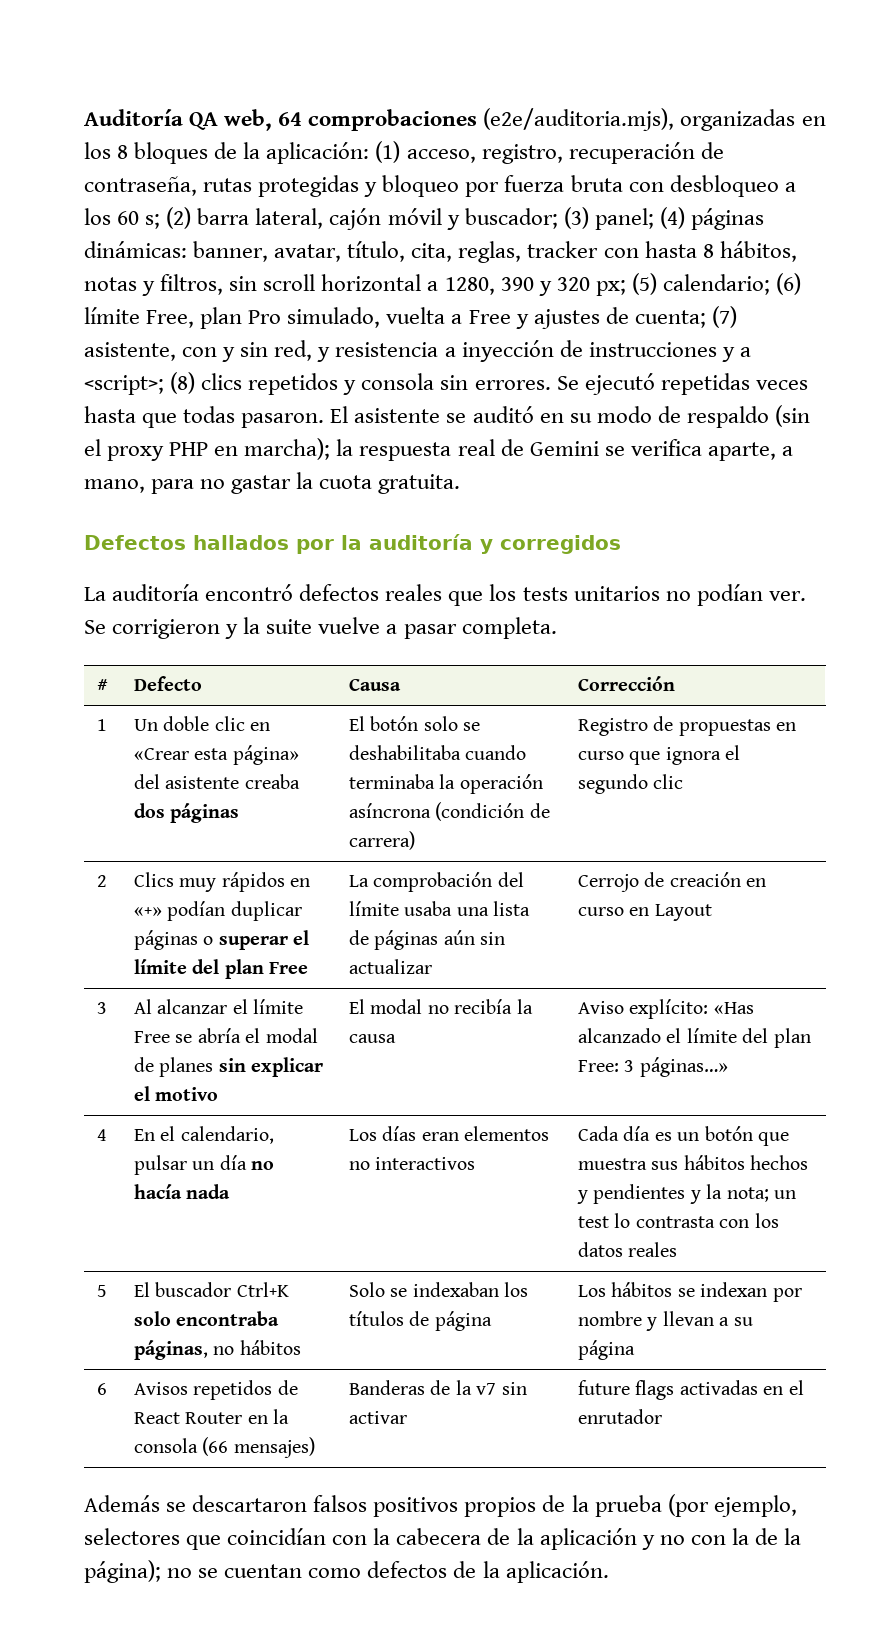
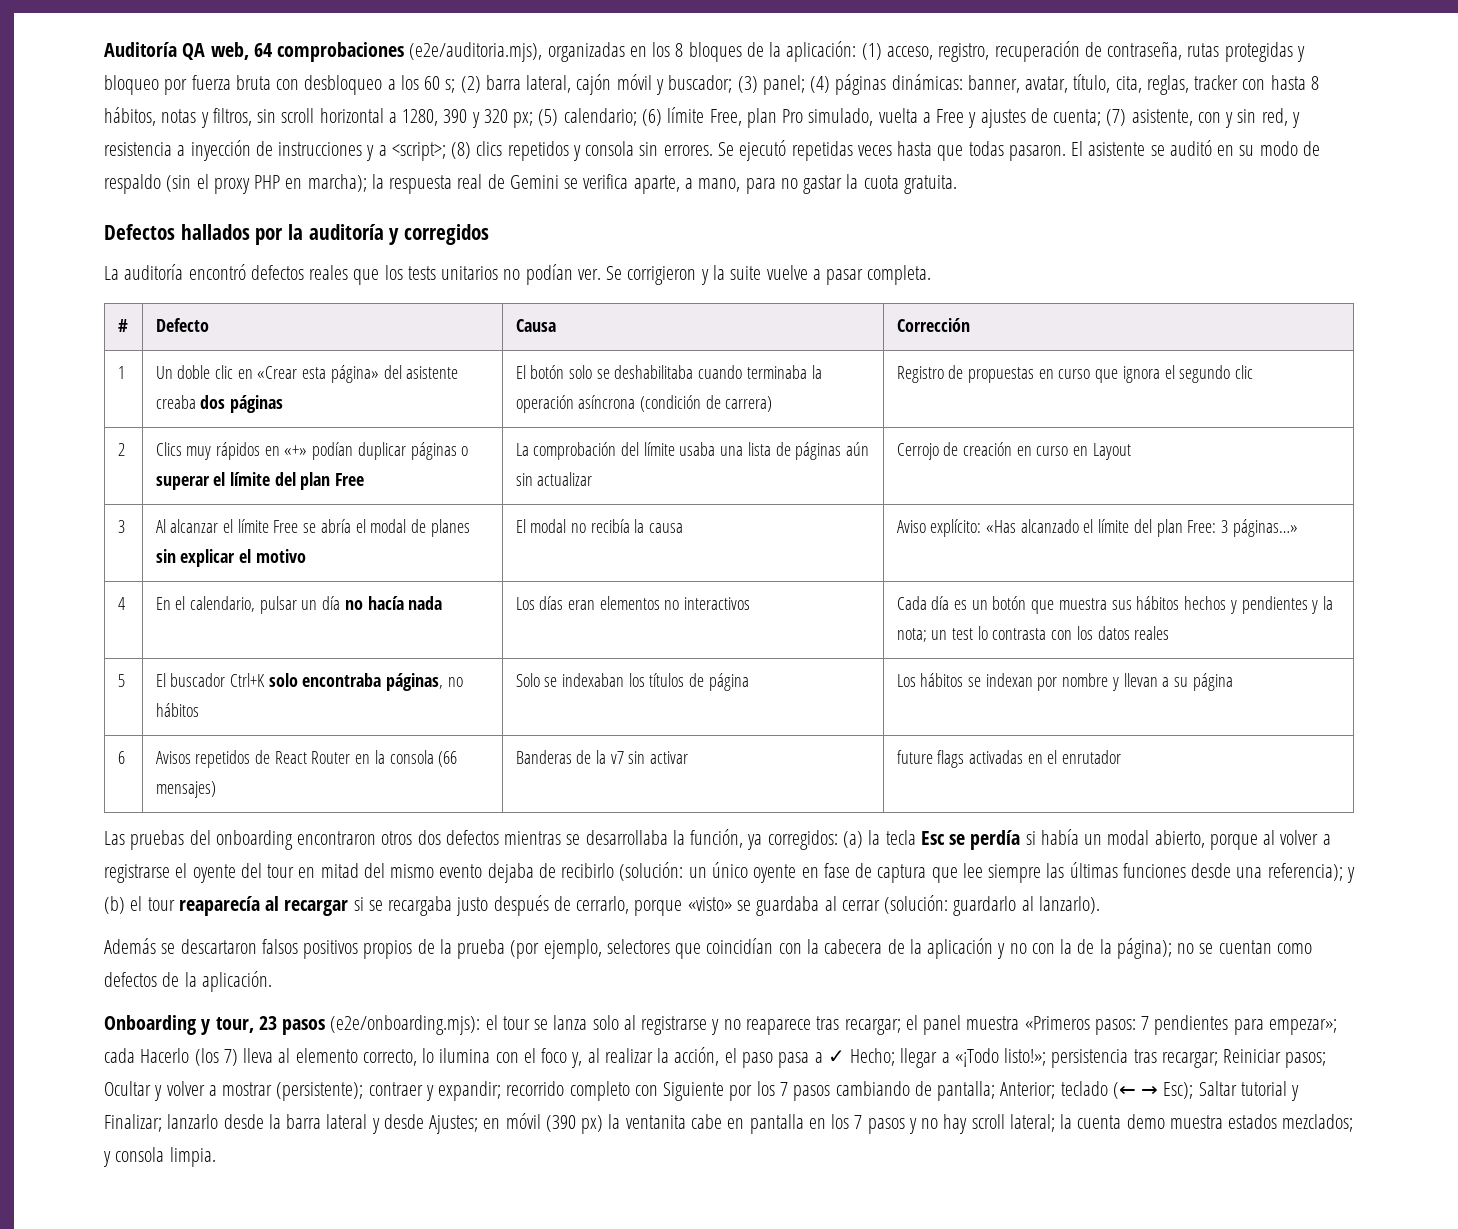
+ Las pruebas del onboarding encontraron otros dos defectos mientras se desarrollaba la función, ya corregidos: (a) la tecla Esc se perdía si había un modal abierto, porque al volver a registrarse el oyente del tour en mitad del mismo evento dejaba de recibirlo (solución: un único oyente en fase de captura que lee siempre las últimas funciones desde una referencia); y (b) el tour reaparecía al recargar si se recargaba justo después de cerrarlo, porque «visto» se guardaba al cerrar (solución: guardarlo al lanzarlo).
+ Onboarding y tour, 23 pasos (e2e/onboarding.mjs): el tour se lanza solo al registrarse y no reaparece tras recargar; el panel muestra «Primeros pasos: 7 pendientes para empezar»; cada Hacerlo (los 7) lleva al elemento correcto, lo ilumina con el foco y, al realizar la acción, el paso pasa a ✓ Hecho; llegar a «¡Todo listo!»; persistencia tras recargar; Reiniciar pasos; Ocultar y volver a mostrar (persistente); contraer y expandir; recorrido completo con Siguiente por los 7 pasos cambiando de pantalla; Anterior; teclado (← → Esc); Saltar tutorial y Finalizar; lanzarlo desde la barra lateral y desde Ajustes; en móvil (390 px) la ventanita cabe en pantalla en los 7 pasos y no hay scroll lateral; la cuenta demo muestra estados mezclados; y consola limpia.

